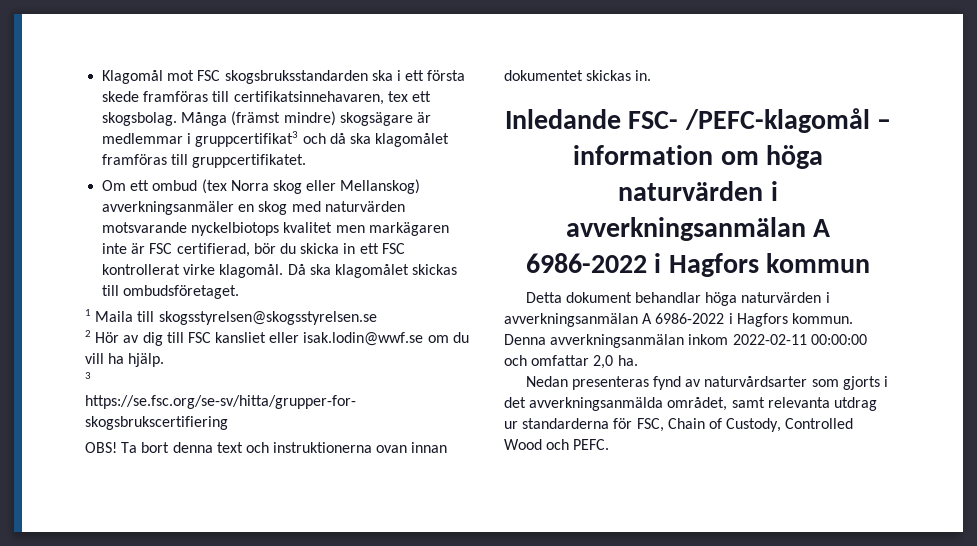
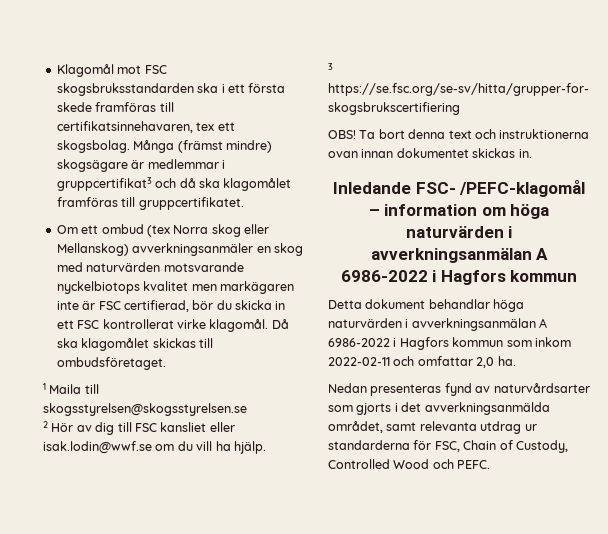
- Detta dokument behandlar höga naturvärden i avverkningsanmälan A 6986-2022 i Hagfors kommun. Denna avverkningsanmälan inkom 2022-02-11 00:00:00 och omfattar 2,0 ha.
+ Detta dokument behandlar höga naturvärden i avverkningsanmälan A 6986-2022 i Hagfors kommun som inkom 2022-02-11 och omfattar 2,0 ha.

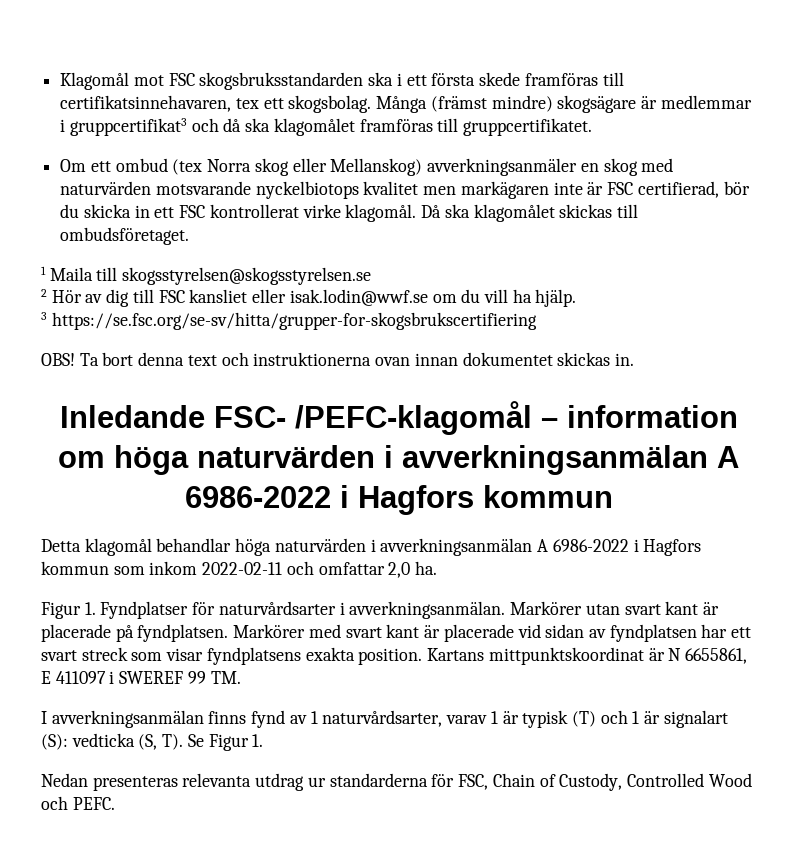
- Detta dokument behandlar höga naturvärden i avverkningsanmälan A 6986-2022 i Hagfors kommun som inkom 2022-02-11 och omfattar 2,0 ha.
+ Detta klagomål behandlar höga naturvärden i avverkningsanmälan A 6986-2022 i Hagfors kommun som inkom 2022-02-11 och omfattar 2,0 ha.
- Nedan presenteras fynd av naturvårdsarter som gjorts i det avverkningsanmälda området, samt relevanta utdrag ur standarderna för FSC, Chain of Custody, Controlled Wood och PEFC.
+ Figur 1. Fyndplatser för naturvårdsarter i avverkningsanmälan. Markörer utan svart kant är placerade på fyndplatsen. Markörer med svart kant är placerade vid sidan av fyndplatsen har ett svart streck som visar fyndplatsens exakta position. Kartans mittpunktskoordinat är N 6655861, E 411097 i SWEREF 99 TM.
+ I avverkningsanmälan finns fynd av 1 naturvårdsarter, varav 1 är typisk (T) och 1 är signalart (S): vedticka (S, T). Se Figur 1.
+ Nedan presenteras relevanta utdrag ur standarderna för FSC, Chain of Custody, Controlled Wood och PEFC.

